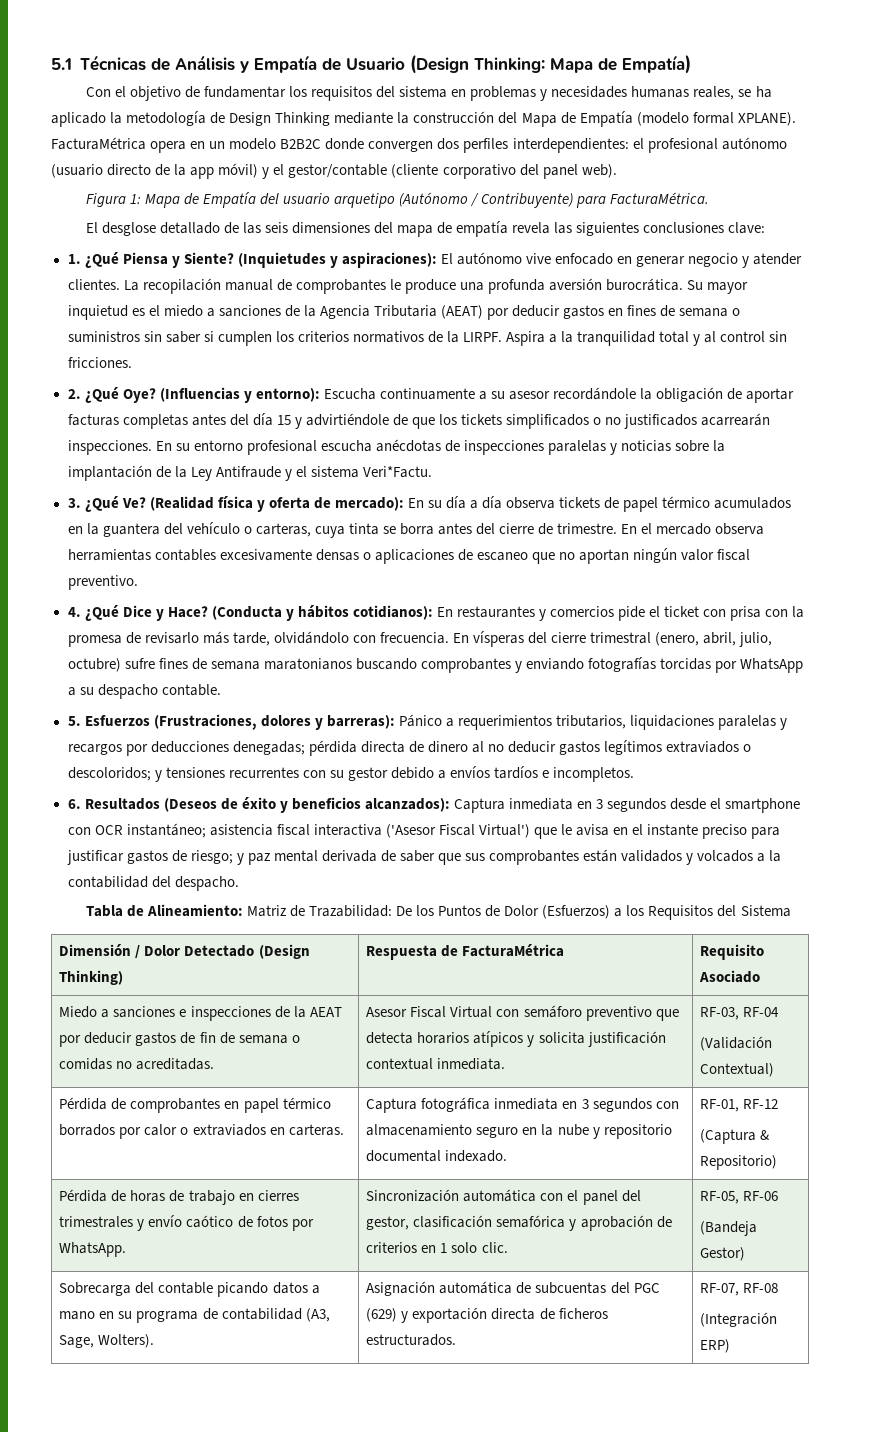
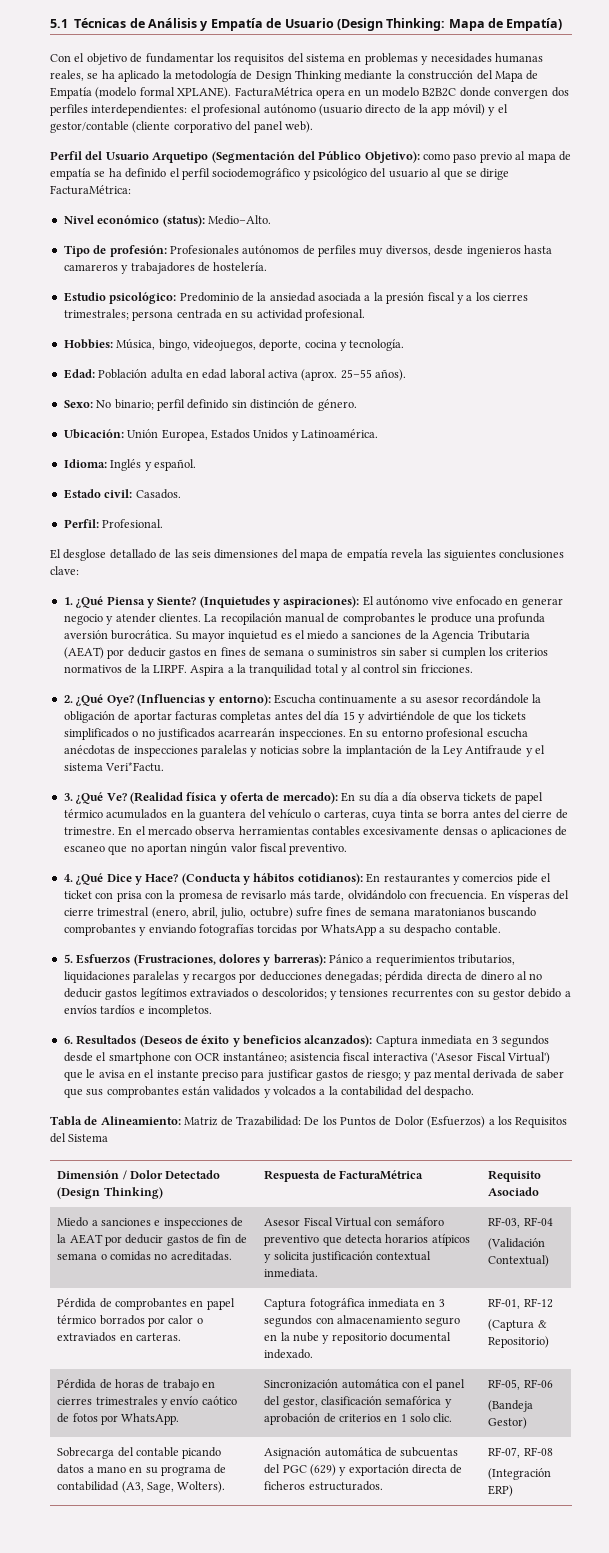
- Figura 1: Mapa de Empatía del usuario arquetipo (Autónomo / Contribuyente) para FacturaMétrica.
+ Perfil del Usuario Arquetipo (Segmentación del Público Objetivo): como paso previo al mapa de empatía se ha definido el perfil sociodemográfico y psicológico del usuario al que se dirige FacturaMétrica:
+ Nivel económico (status): Medio–Alto.
+ Tipo de profesión: Profesionales autónomos de perfiles muy diversos, desde ingenieros hasta camareros y trabajadores de hostelería.
+ Estudio psicológico: Predominio de la ansiedad asociada a la presión fiscal y a los cierres trimestrales; persona centrada en su actividad profesional.
+ Hobbies: Música, bingo, videojuegos, deporte, cocina y tecnología.
+ Edad: Población adulta en edad laboral activa (aprox. 25–55 años).
+ Sexo: No binario; perfil definido sin distinción de género.
+ Ubicación: Unión Europea, Estados Unidos y Latinoamérica.
+ Idioma: Inglés y español.
+ Estado civil: Casados.
+ Perfil: Profesional.

